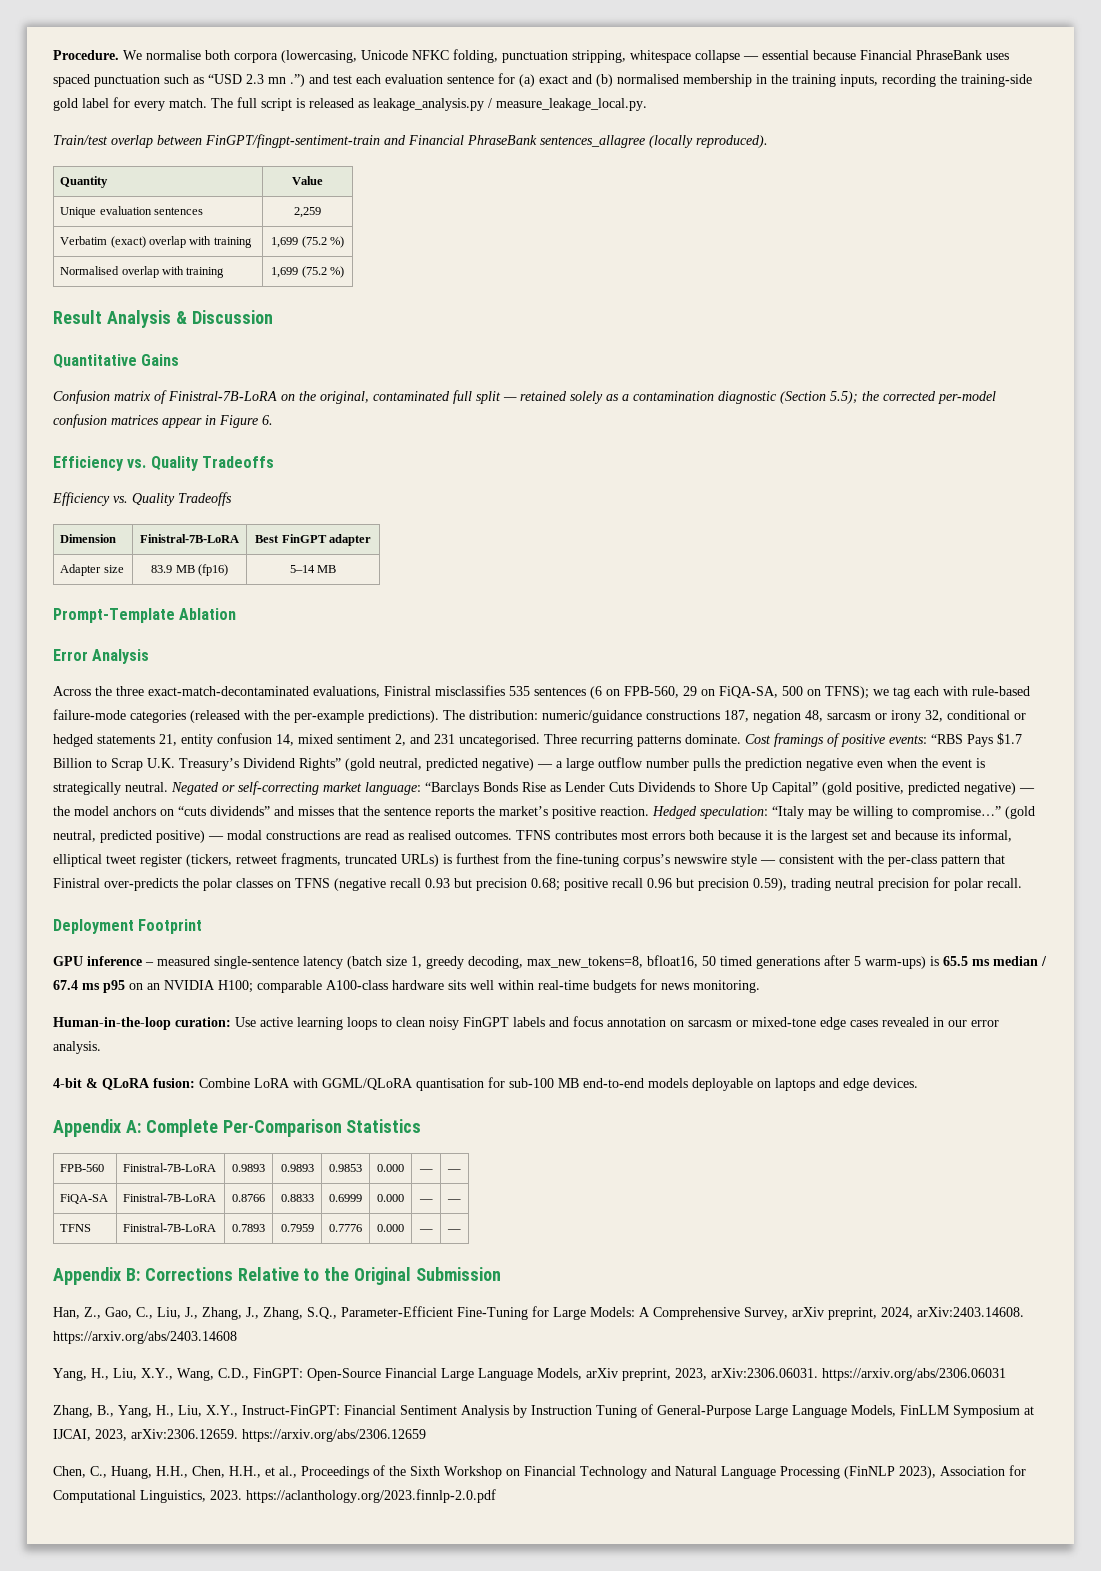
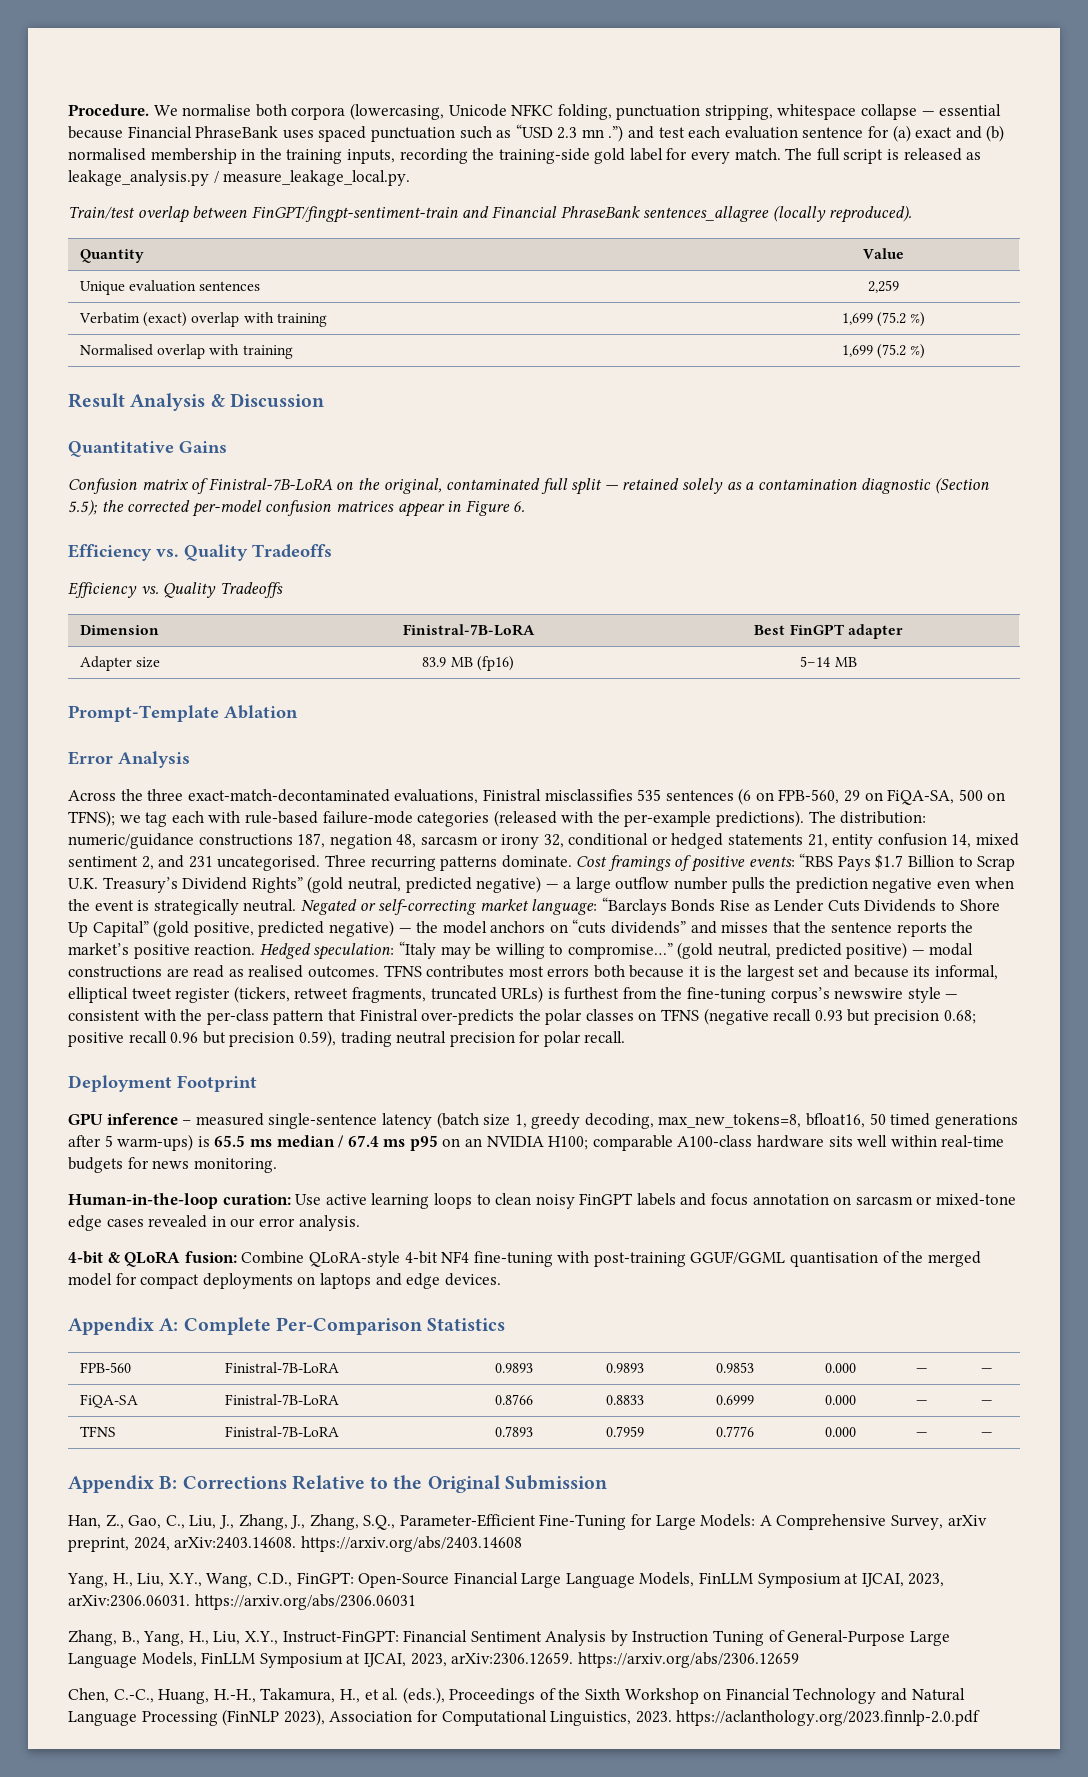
- 4-bit & QLoRA fusion: Combine LoRA with GGML/QLoRA quantisation for sub-100 MB end-to-end models deployable on laptops and edge devices.
+ 4-bit & QLoRA fusion: Combine QLoRA-style 4-bit NF4 fine-tuning with post-training GGUF/GGML quantisation of the merged model for compact deployments on laptops and edge devices.
- Yang, H., Liu, X.Y., Wang, C.D., FinGPT: Open-Source Financial Large Language Models, arXiv preprint, 2023, arXiv:2306.06031. https://arxiv.org/abs/2306.06031
+ Yang, H., Liu, X.Y., Wang, C.D., FinGPT: Open-Source Financial Large Language Models, FinLLM Symposium at IJCAI, 2023, arXiv:2306.06031. https://arxiv.org/abs/2306.06031
- Chen, C., Huang, H.H., Chen, H.H., et al., Proceedings of the Sixth Workshop on Financial Technology and Natural Language Processing (FinNLP 2023), Association for Computational Linguistics, 2023. https://aclanthology.org/2023.finnlp-2.0.pdf
+ Chen, C.-C., Huang, H.-H., Takamura, H., et al. (eds.), Proceedings of the Sixth Workshop on Financial Technology and Natural Language Processing (FinNLP 2023), Association for Computational Linguistics, 2023. https://aclanthology.org/2023.finnlp-2.0.pdf

